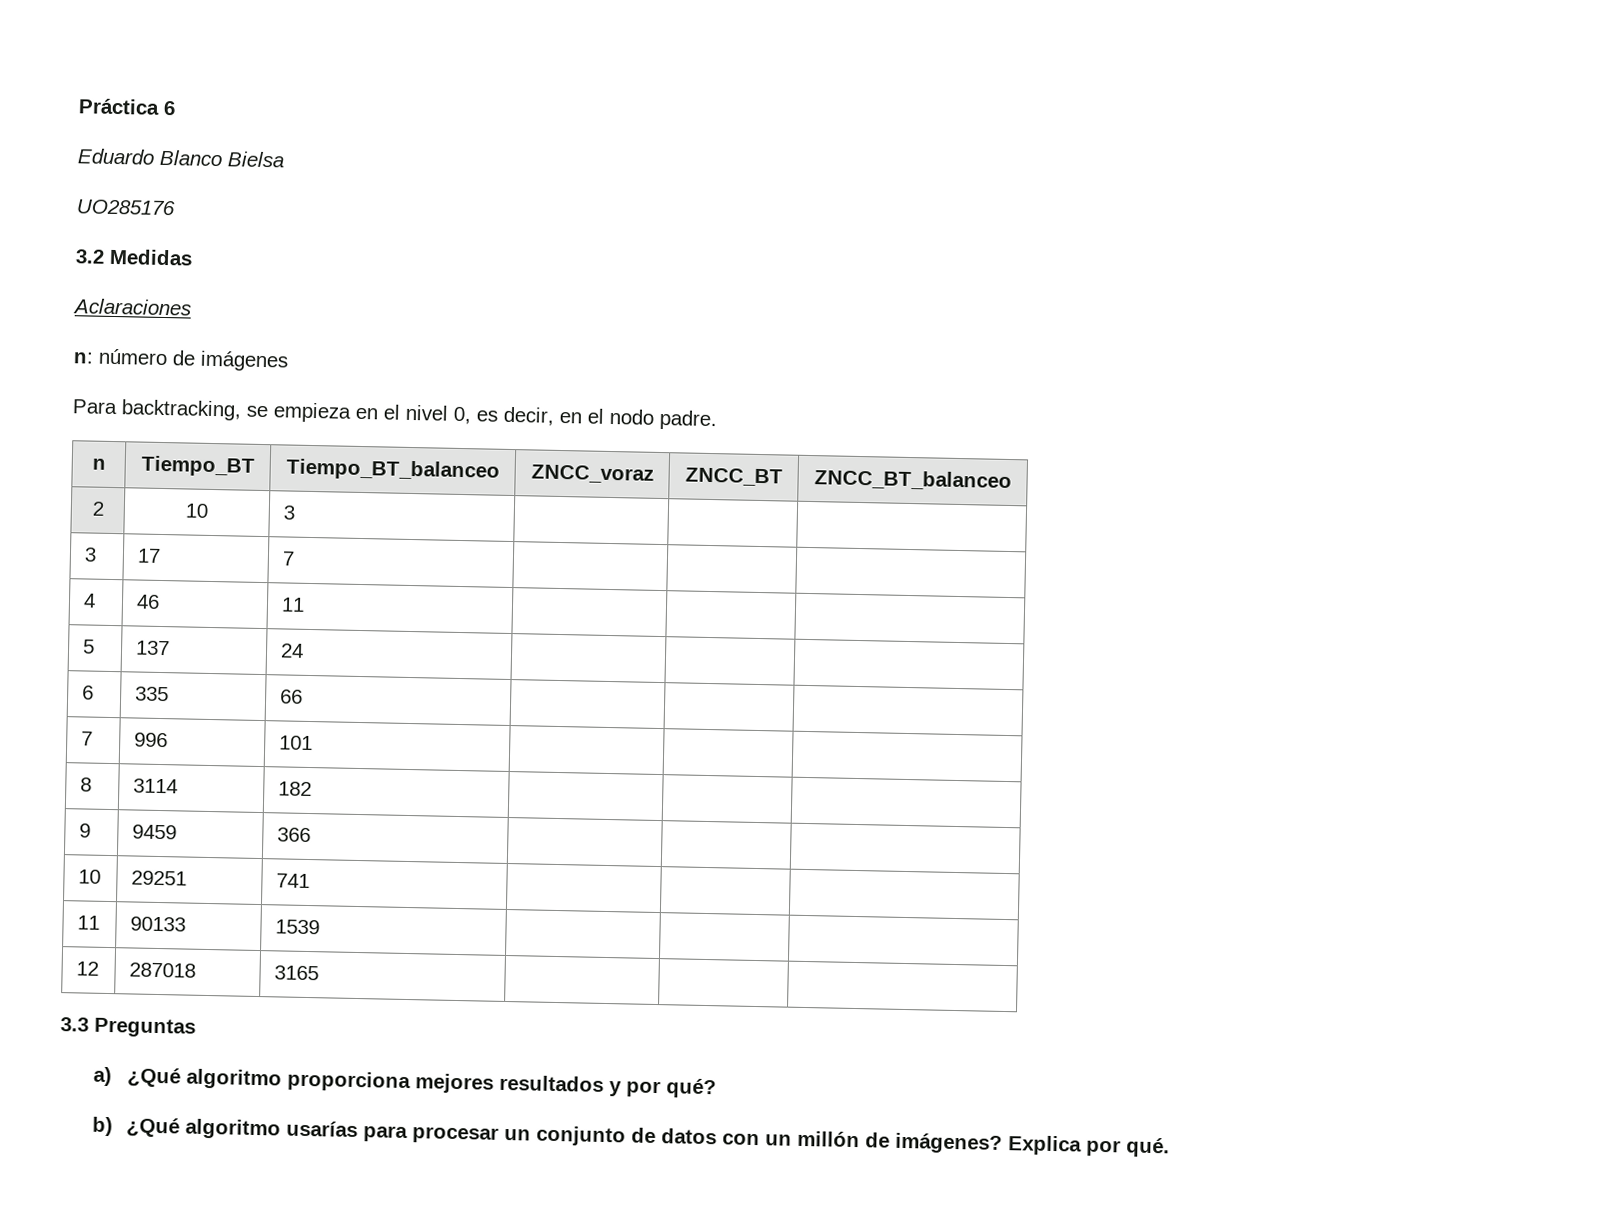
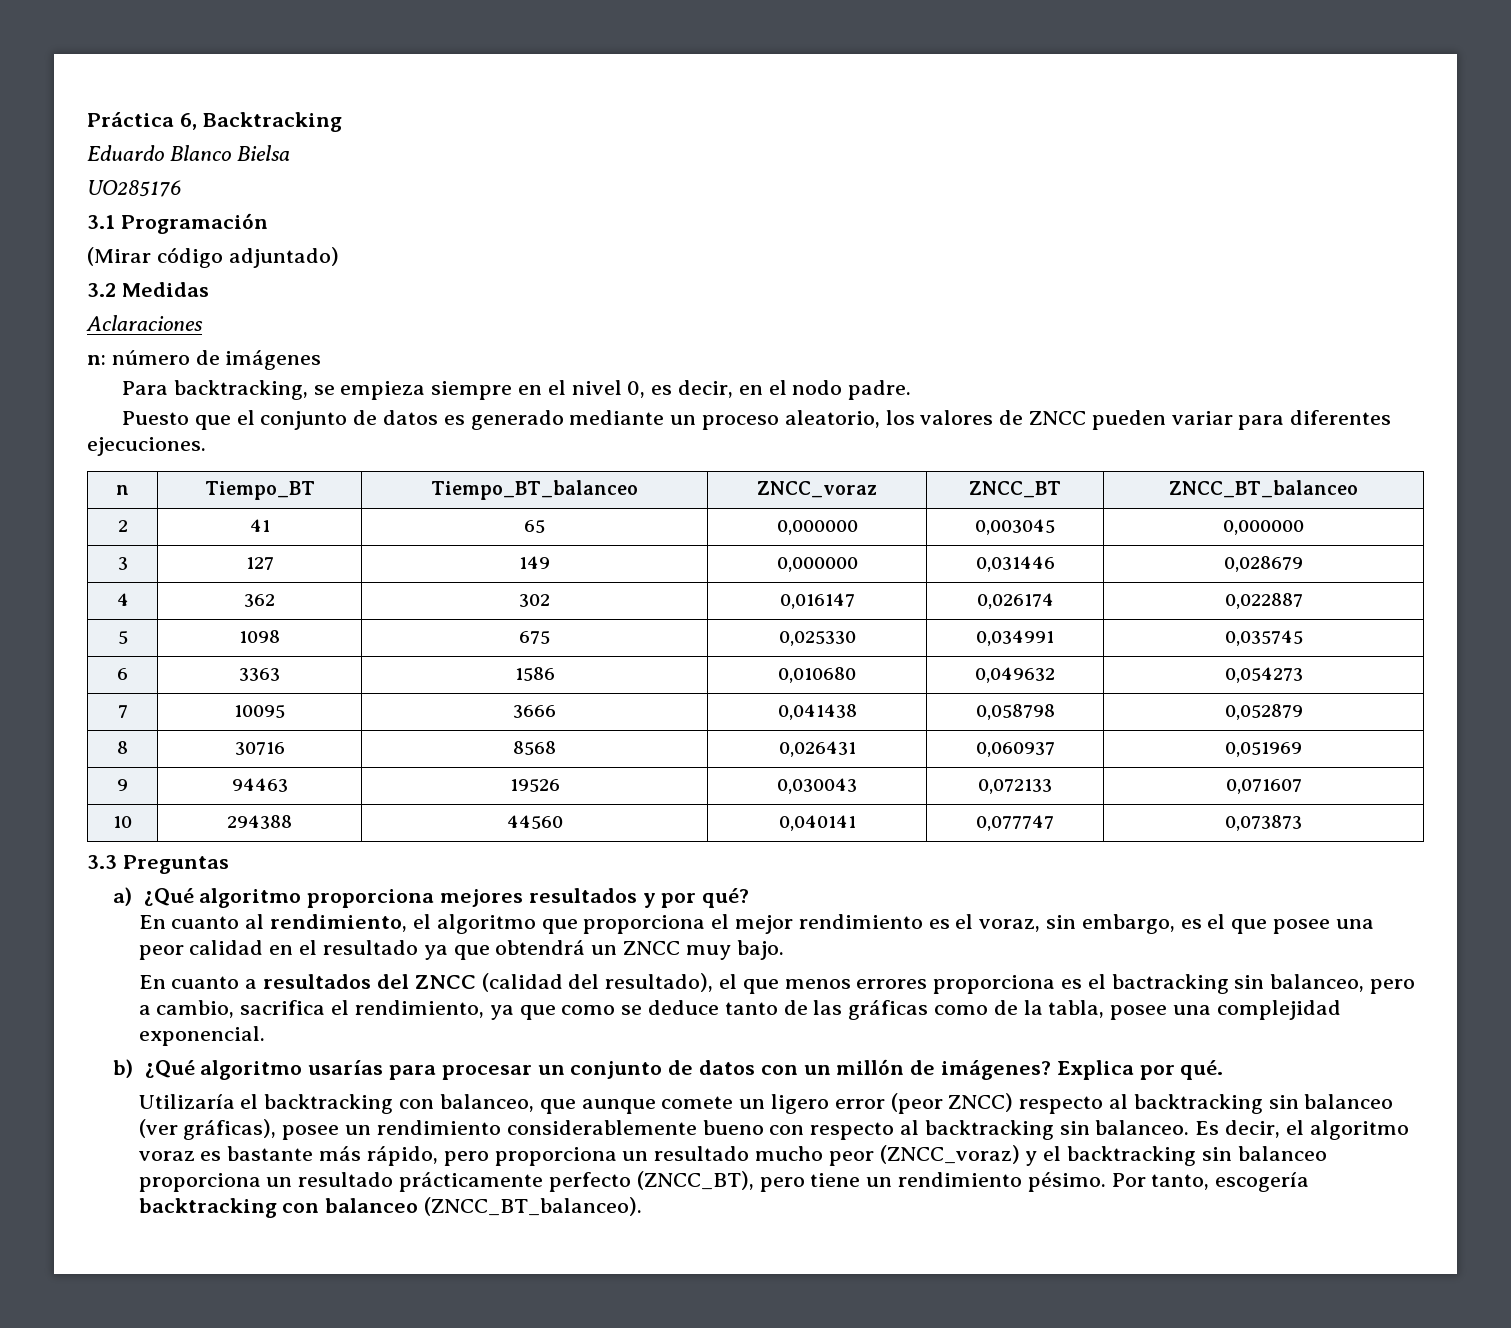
- Práctica 6
+ Práctica 6, Backtracking
+ 3.1 Programación
+ (Mirar código adjuntado)
- Para backtracking, se empieza en el nivel 0, es decir, en el nodo padre.
+ Para backtracking, se empieza siempre en el nivel 0, es decir, en el nodo padre.
+ Puesto que el conjunto de datos es generado mediante un proceso aleatorio, los valores de ZNCC pueden variar para diferentes ejecuciones.
- 2 | 10 | 3 | | |
- 3 | 17 | 7 | | |
- 4 | 46 | 11 | | |
- 5 | 137 | 24 | | |
- 6 | 335 | 66 | | |
- 7 | 996 | 101 | | |
- 8 | 3114 | 182 | | |
- 9 | 9459 | 366 | | |
- 10 | 29251 | 741 | | |
- 11 | 90133 | 1539 | | |
- 12 | 287018 | 3165 | | |
+ 2 | 41 | 65 | 0,000000 | 0,003045 | 0,000000
+ 3 | 127 | 149 | 0,000000 | 0,031446 | 0,028679
+ 4 | 362 | 302 | 0,016147 | 0,026174 | 0,022887
+ 5 | 1098 | 675 | 0,025330 | 0,034991 | 0,035745
+ 6 | 3363 | 1586 | 0,010680 | 0,049632 | 0,054273
+ 7 | 10095 | 3666 | 0,041438 | 0,058798 | 0,052879
+ 8 | 30716 | 8568 | 0,026431 | 0,060937 | 0,051969
+ 9 | 94463 | 19526 | 0,030043 | 0,072133 | 0,071607
+ 10 | 294388 | 44560 | 0,040141 | 0,077747 | 0,073873
+ En cuanto al rendimiento, el algoritmo que proporciona el mejor rendimiento es el voraz, sin embargo, es el que posee una peor calidad en el resultado ya que obtendrá un ZNCC muy bajo.
+ En cuanto a resultados del ZNCC (calidad del resultado), el que menos errores proporciona es el bactracking sin balanceo, pero a cambio, sacrifica el rendimiento, ya que como se deduce tanto de las gráficas como de la tabla, posee una complejidad exponencial.
+ Utilizaría el backtracking con balanceo, que aunque comete un ligero error (peor ZNCC) respecto al backtracking sin balanceo (ver gráficas), posee un rendimiento considerablemente bueno con respecto al backtracking sin balanceo. Es decir, el algoritmo voraz es bastante más rápido, pero proporciona un resultado mucho peor (ZNCC_voraz) y el backtracking sin balanceo proporciona un resultado prácticamente perfecto (ZNCC_BT), pero tiene un rendimiento pésimo. Por tanto, escogería backtracking con balanceo (ZNCC_BT_balanceo).

